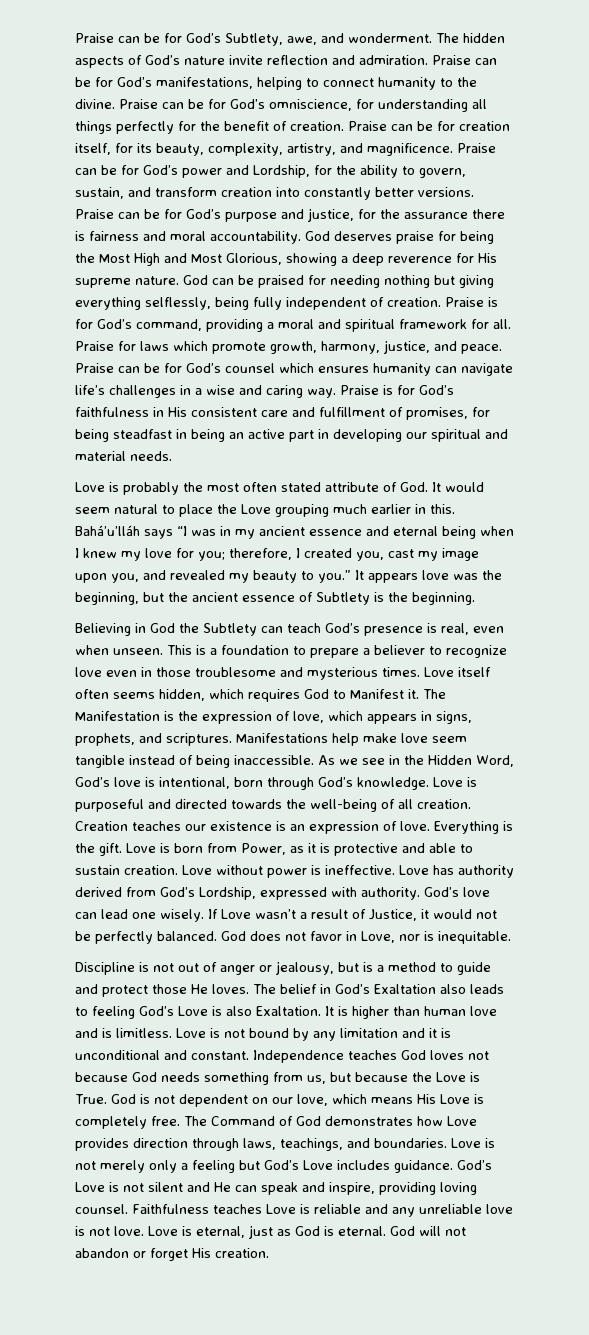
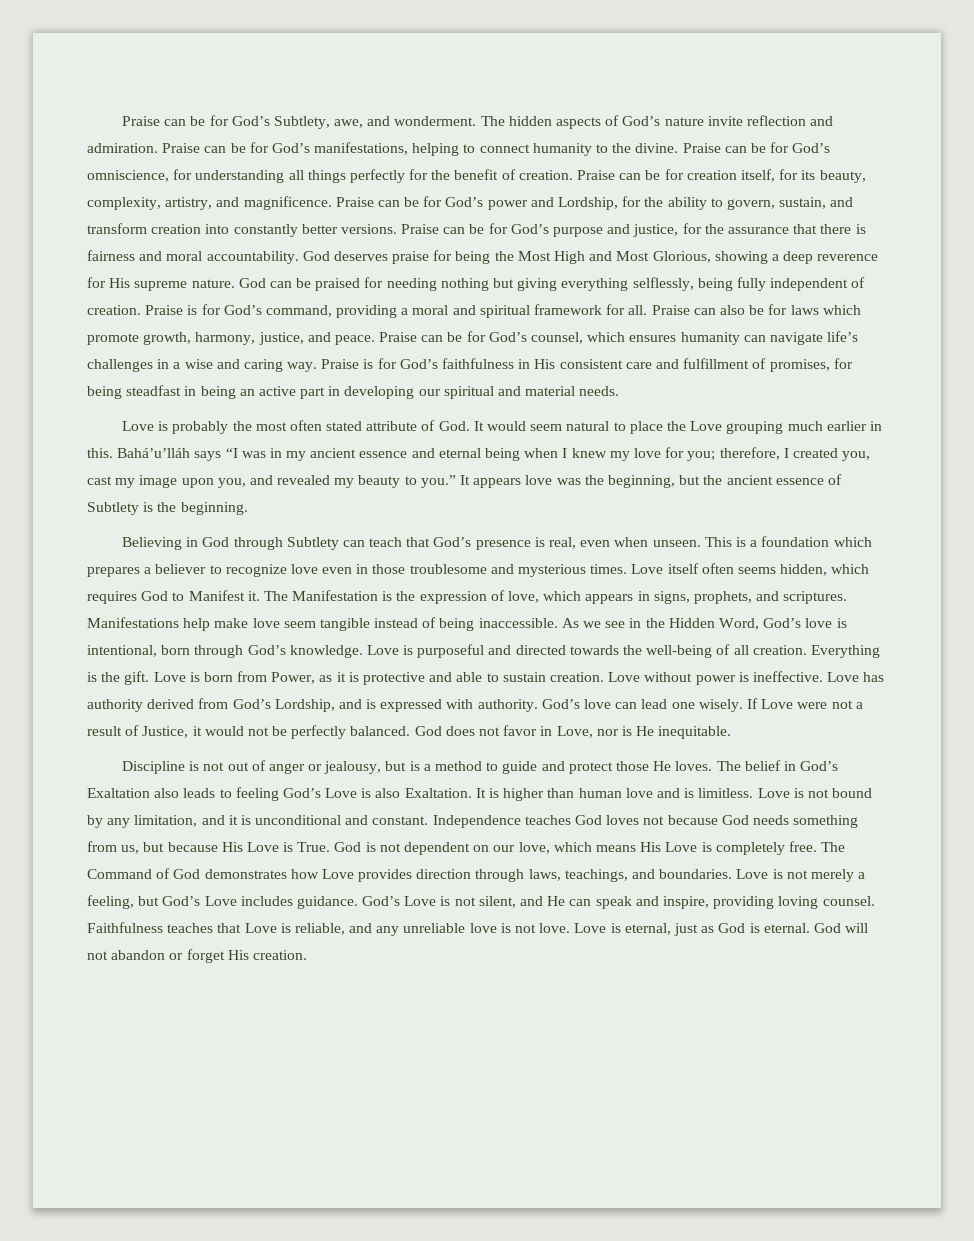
- Praise can be for God’s purpose and justice, for the assurance there is fairness and moral accountability.
+ Praise can be for God’s purpose and justice, for the assurance that there is fairness and moral accountability.
- Praise for laws which promote growth, harmony, justice, and peace.
+ Praise can also be for laws which promote growth, harmony, justice, and peace.
- Praise can be for God’s counsel which ensures humanity can navigate life’s challenges in a wise and caring way.
+ Praise can be for God’s counsel, which ensures humanity can navigate life’s challenges in a wise and caring way.
- Believing in God the Subtlety can teach God’s presence is real, even when unseen.
+ Believing in God through Subtlety can teach that God’s presence is real, even when unseen.
- This is a foundation to prepare a believer to recognize love even in those troublesome and mysterious times.
+ This is a foundation which prepares a believer to recognize love even in those troublesome and mysterious times.
- Creation teaches our existence is an expression of love.
- Love has authority derived from God’s Lordship, expressed with authority.
+ Love has authority derived from God’s Lordship, and is expressed with authority.
- If Love wasn’t a result of Justice, it would not be perfectly balanced.
+ If Love were not a result of Justice, it would not be perfectly balanced.
- God does not favor in Love, nor is inequitable.
+ God does not favor in Love, nor is He inequitable.
- Love is not bound by any limitation and it is unconditional and constant.
+ Love is not bound by any limitation, and it is unconditional and constant.
- Independence teaches God loves not because God needs something from us, but because the Love is True.
+ Independence teaches God loves not because God needs something from us, but because His Love is True.
- Love is not merely only a feeling but God’s Love includes guidance.
+ Love is not merely a feeling, but God’s Love includes guidance.
- God’s Love is not silent and He can speak and inspire, providing loving counsel.
+ God’s Love is not silent, and He can speak and inspire, providing loving counsel.
- Faithfulness teaches Love is reliable and any unreliable love is not love.
+ Faithfulness teaches that Love is reliable, and any unreliable love is not love.

